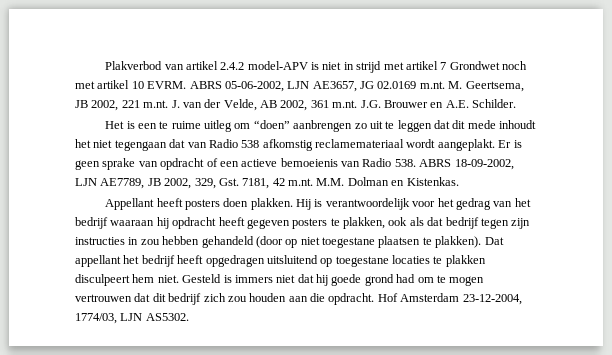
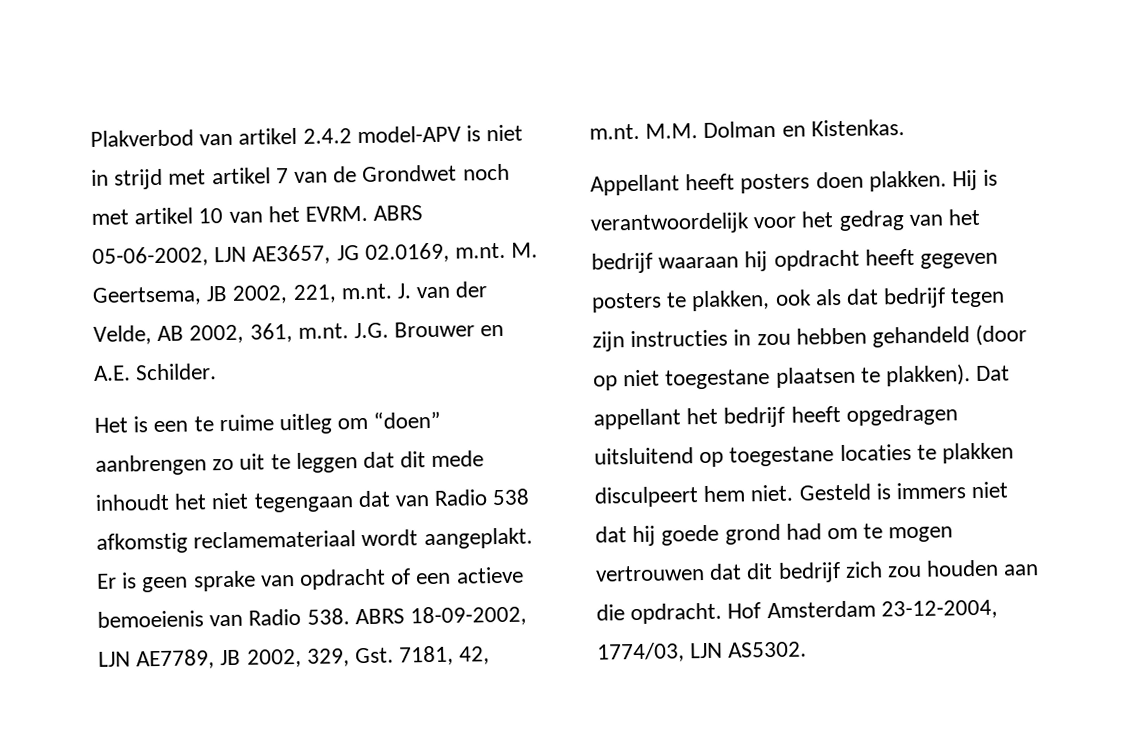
- Plakverbod van artikel 2.4.2 model-APV is niet in strijd met artikel 7 Grondwet noch met artikel 10 EVRM.
+ Plakverbod van artikel 2.4.2 model-APV is niet in strijd met artikel 7 van de Grondwet noch met artikel 10 van het EVRM.
- ABRS 05-06-2002, LJN AE3657, JG 02.0169 m.nt. M. Geertsema, JB 2002, 221 m.nt. J. van der Velde, AB 2002, 361 m.nt. J.G. Brouwer en A.E. Schilder.
+ ABRS 05-06-2002, LJN AE3657, JG 02.0169, m.nt. M. Geertsema, JB 2002, 221, m.nt. J. van der Velde, AB 2002, 361, m.nt. J.G. Brouwer en A.E. Schilder.
- Er is geen sprake van opdracht of een actieve bemoeienis van Radio 538. ABRS 18-09-2002, LJN AE7789, JB 2002, 329, Gst. 7181, 42 m.nt. M.M. Dolman en Kistenkas.
+ Er is geen sprake van opdracht of een actieve bemoeienis van Radio 538. ABRS 18-09-2002, LJN AE7789, JB 2002, 329, Gst. 7181, 42, m.nt. M.M. Dolman en Kistenkas.

